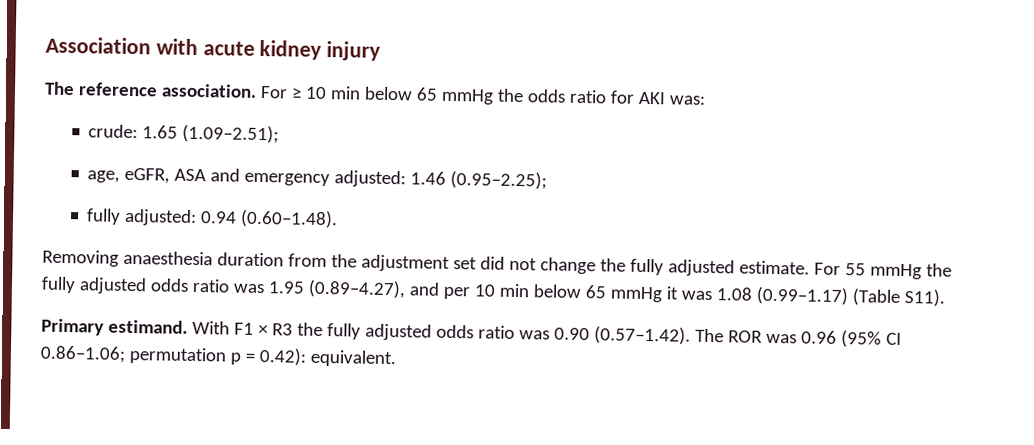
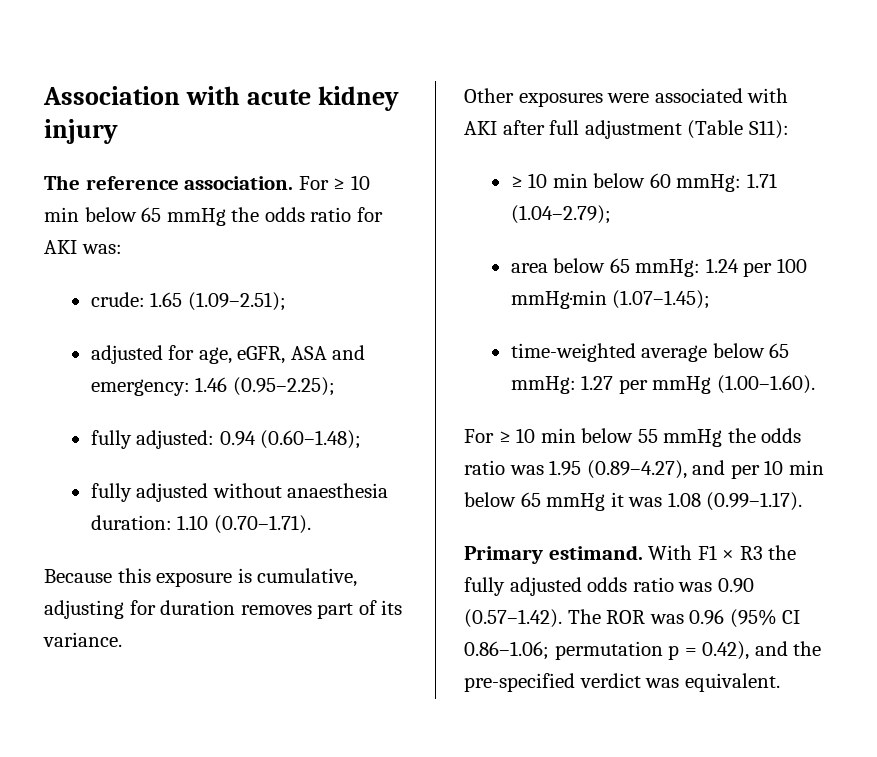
- age, eGFR, ASA and emergency adjusted: 1.46 (0.95–2.25);
+ adjusted for age, eGFR, ASA and emergency: 1.46 (0.95–2.25);
- fully adjusted: 0.94 (0.60–1.48).
- Removing anaesthesia duration from the adjustment set did not change the fully adjusted estimate. For 55 mmHg the fully adjusted odds ratio was 1.95 (0.89–4.27), and per 10 min below 65 mmHg it was 1.08 (0.99–1.17) (Table S11).
+ fully adjusted: 0.94 (0.60–1.48);
+ fully adjusted without anaesthesia duration: 1.10 (0.70–1.71).
+ Because this exposure is cumulative, adjusting for duration removes part of its variance.
+ Other exposures were associated with AKI after full adjustment (Table S11):
+ ≥ 10 min below 60 mmHg: 1.71 (1.04–2.79);
+ area below 65 mmHg: 1.24 per 100 mmHg·min (1.07–1.45);
+ time-weighted average below 65 mmHg: 1.27 per mmHg (1.00–1.60).
+ For ≥ 10 min below 55 mmHg the odds ratio was 1.95 (0.89–4.27), and per 10 min below 65 mmHg it was 1.08 (0.99–1.17).
- With F1 × R3 the fully adjusted odds ratio was 0.90 (0.57–1.42). The ROR was 0.96 (95% CI 0.86–1.06; permutation p = 0.42): equivalent.
+ With F1 × R3 the fully adjusted odds ratio was 0.90 (0.57–1.42). The ROR was 0.96 (95% CI 0.86–1.06; permutation p = 0.42), and the pre-specified verdict was equivalent.

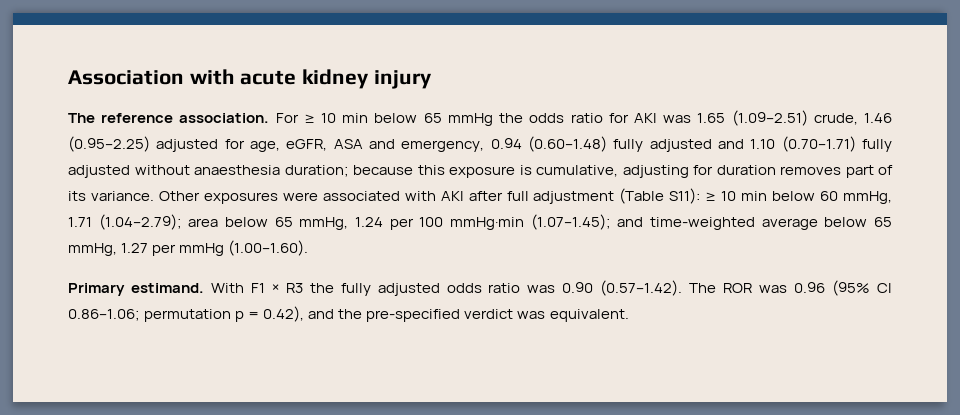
- For ≥ 10 min below 65 mmHg the odds ratio for AKI was:
- crude: 1.65 (1.09–2.51);
- adjusted for age, eGFR, ASA and emergency: 1.46 (0.95–2.25);
- fully adjusted: 0.94 (0.60–1.48);
- fully adjusted without anaesthesia duration: 1.10 (0.70–1.71).
- Because this exposure is cumulative, adjusting for duration removes part of its variance.
- Other exposures were associated with AKI after full adjustment (Table S11):
- ≥ 10 min below 60 mmHg: 1.71 (1.04–2.79);
- area below 65 mmHg: 1.24 per 100 mmHg·min (1.07–1.45);
- time-weighted average below 65 mmHg: 1.27 per mmHg (1.00–1.60).
+ For ≥ 10 min below 65 mmHg the odds ratio for AKI was 1.65 (1.09–2.51) crude, 1.46 (0.95–2.25) adjusted for age, eGFR, ASA and emergency, 0.94 (0.60–1.48) fully adjusted and 1.10 (0.70–1.71) fully adjusted without anaesthesia duration; because this exposure is cumulative, adjusting for duration removes part of its variance. Other exposures were associated with AKI after full adjustment (Table S11): ≥ 10 min below 60 mmHg, 1.71 (1.04–2.79); area below 65 mmHg, 1.24 per 100 mmHg·min (1.07–1.45); and time-weighted average below 65 mmHg, 1.27 per mmHg (1.00–1.60).
- For ≥ 10 min below 55 mmHg the odds ratio was 1.95 (0.89–4.27), and per 10 min below 65 mmHg it was 1.08 (0.99–1.17).

